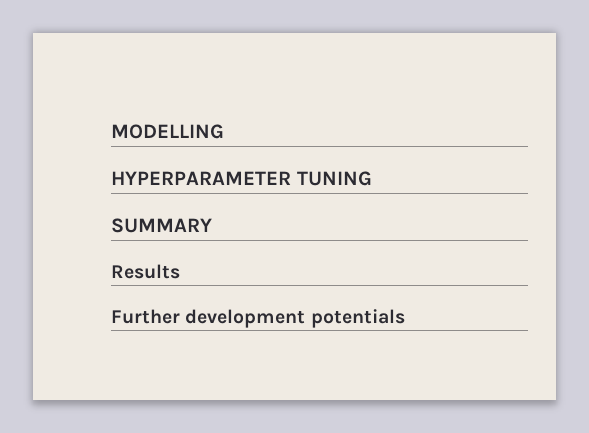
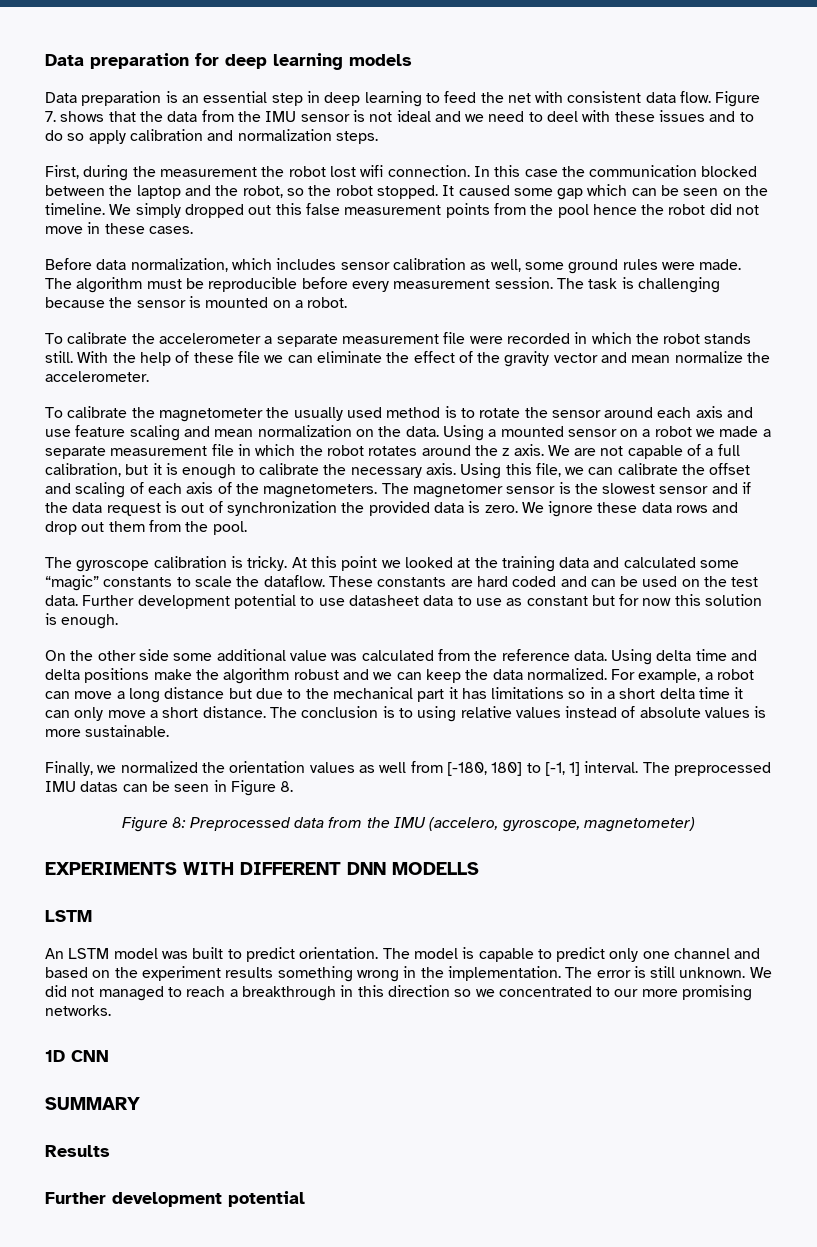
- MODELLING
- HYPERPARAMETER TUNING
+ Data preparation for deep learning models
+ Data preparation is an essential step in deep learning to feed the net with consistent data flow. Figure 7. shows that the data from the IMU sensor is not ideal and we need to deel with these issues and to do so apply calibration and normalization steps.
+ First, during the measurement the robot lost wifi connection. In this case the communication blocked between the laptop and the robot, so the robot stopped. It caused some gap which can be seen on the timeline. We simply dropped out this false measurement points from the pool hence the robot did not move in these cases.
+ Before data normalization, which includes sensor calibration as well, some ground rules were made. The algorithm must be reproducible before every measurement session. The task is challenging because the sensor is mounted on a robot.
+ To calibrate the accelerometer a separate measurement file were recorded in which the robot stands still. With the help of these file we can eliminate the effect of the gravity vector and mean normalize the accelerometer.
+ To calibrate the magnetometer the usually used method is to rotate the sensor around each axis and use feature scaling and mean normalization on the data. Using a mounted sensor on a robot we made a separate measurement file in which the robot rotates around the z axis. We are not capable of a full calibration, but it is enough to calibrate the necessary axis. Using this file, we can calibrate the offset and scaling of each axis of the magnetometers. The magnetomer sensor is the slowest sensor and if the data request is out of synchronization the provided data is zero. We ignore these data rows and drop out them from the pool.
+ The gyroscope calibration is tricky. At this point we looked at the training data and calculated some “magic” constants to scale the dataflow. These constants are hard coded and can be used on the test data. Further development potential to use datasheet data to use as constant but for now this solution is enough.
+ On the other side some additional value was calculated from the reference data. Using delta time and delta positions make the algorithm robust and we can keep the data normalized. For example, a robot can move a long distance but due to the mechanical part it has limitations so in a short delta time it can only move a short distance. The conclusion is to using relative values instead of absolute values is more sustainable.
+ Finally, we normalized the orientation values as well from [-180, 180] to [-1, 1] interval. The preprocessed IMU datas can be seen in Figure 8.
+ Figure 8: Preprocessed data from the IMU (accelero, gyroscope, magnetometer)
+ EXPERIMENTS WITH DIFFERENT DNN MODELLS
+ LSTM
+ An LSTM model was built to predict orientation. The model is capable to predict only one channel and based on the experiment results something wrong in the implementation. The error is still unknown. We did not managed to reach a breakthrough in this direction so we concentrated to our more promising networks.
+ 1D CNN
  Results
- Further development potentials
+ Further development potential

